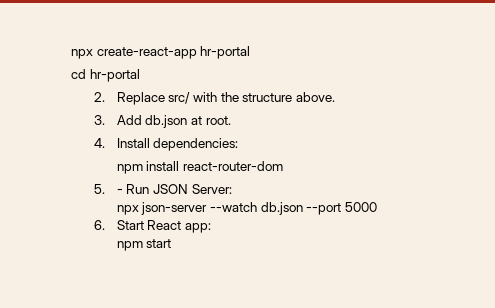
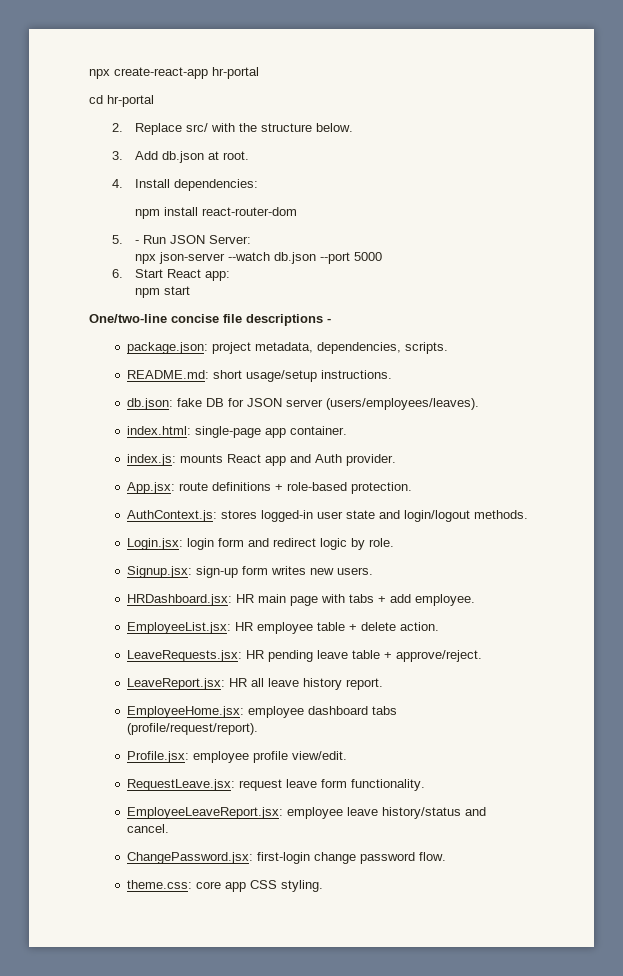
- 2. Replace src/ with the structure above.
+ 2. Replace src/ with the structure below.
+ One/two-line concise file descriptions -
+ package.json: project metadata, dependencies, scripts.
+ README.md: short usage/setup instructions.
+ db.json: fake DB for JSON server (users/employees/leaves).
+ index.html: single-page app container.
+ index.js: mounts React app and Auth provider.
+ App.jsx: route definitions + role-based protection.
+ AuthContext.js: stores logged-in user state and login/logout methods.
+ Login.jsx: login form and redirect logic by role.
+ Signup.jsx: sign-up form writes new users.
+ HRDashboard.jsx: HR main page with tabs + add employee.
+ EmployeeList.jsx: HR employee table + delete action.
+ LeaveRequests.jsx: HR pending leave table + approve/reject.
+ LeaveReport.jsx: HR all leave history report.
+ EmployeeHome.jsx: employee dashboard tabs (profile/request/report).
+ Profile.jsx: employee profile view/edit.
+ RequestLeave.jsx: request leave form functionality.
+ EmployeeLeaveReport.jsx: employee leave history/status and cancel.
+ ChangePassword.jsx: first-login change password flow.
+ theme.css: core app CSS styling.

